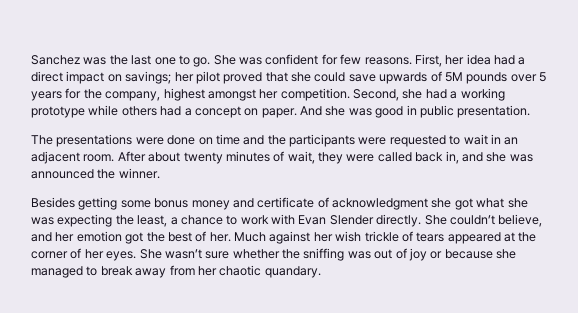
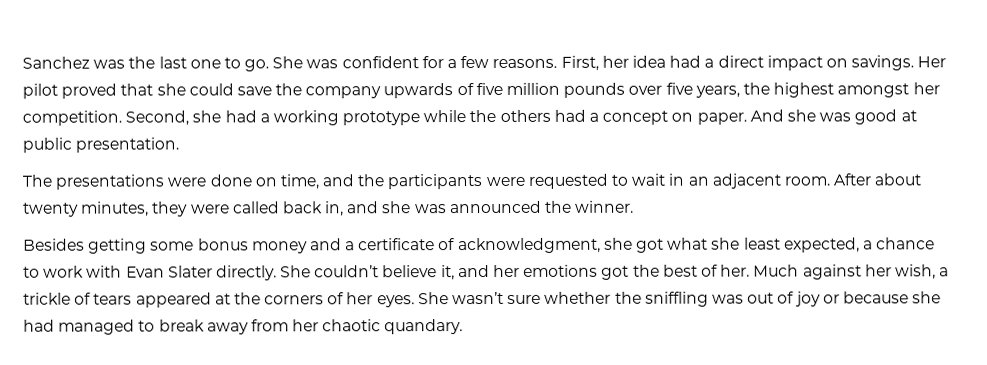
- She was confident for few reasons.
+ She was confident for a few reasons.
- First, her idea had a direct impact on savings; her pilot proved that she could save upwards of 5M pounds over 5 years for the company, highest amongst her competition.
+ First, her idea had a direct impact on savings. Her pilot proved that she could save the company upwards of five million pounds over five years, the highest amongst her competition.
- Second, she had a working prototype while others had a concept on paper.
+ Second, she had a working prototype while the others had a concept on paper.
- And she was good in public presentation.
+ And she was good at public presentation.
- The presentations were done on time and the participants were requested to wait in an adjacent room.
+ The presentations were done on time, and the participants were requested to wait in an adjacent room.
- After about twenty minutes of wait, they were called back in, and she was announced the winner.
+ After about twenty minutes, they were called back in, and she was announced the winner.
- Besides getting some bonus money and certificate of acknowledgment she got what she was expecting the least, a chance to work with Evan Slender directly.
+ Besides getting some bonus money and a certificate of acknowledgment, she got what she least expected, a chance to work with Evan Slater directly.
- She couldn’t believe, and her emotion got the best of her.
+ She couldn’t believe it, and her emotions got the best of her.
- Much against her wish trickle of tears appeared at the corner of her eyes.
+ Much against her wish, a trickle of tears appeared at the corners of her eyes.
- She wasn’t sure whether the sniffing was out of joy or because she managed to break away from her chaotic quandary.
+ She wasn’t sure whether the sniffling was out of joy or because she had managed to break away from her chaotic quandary.

